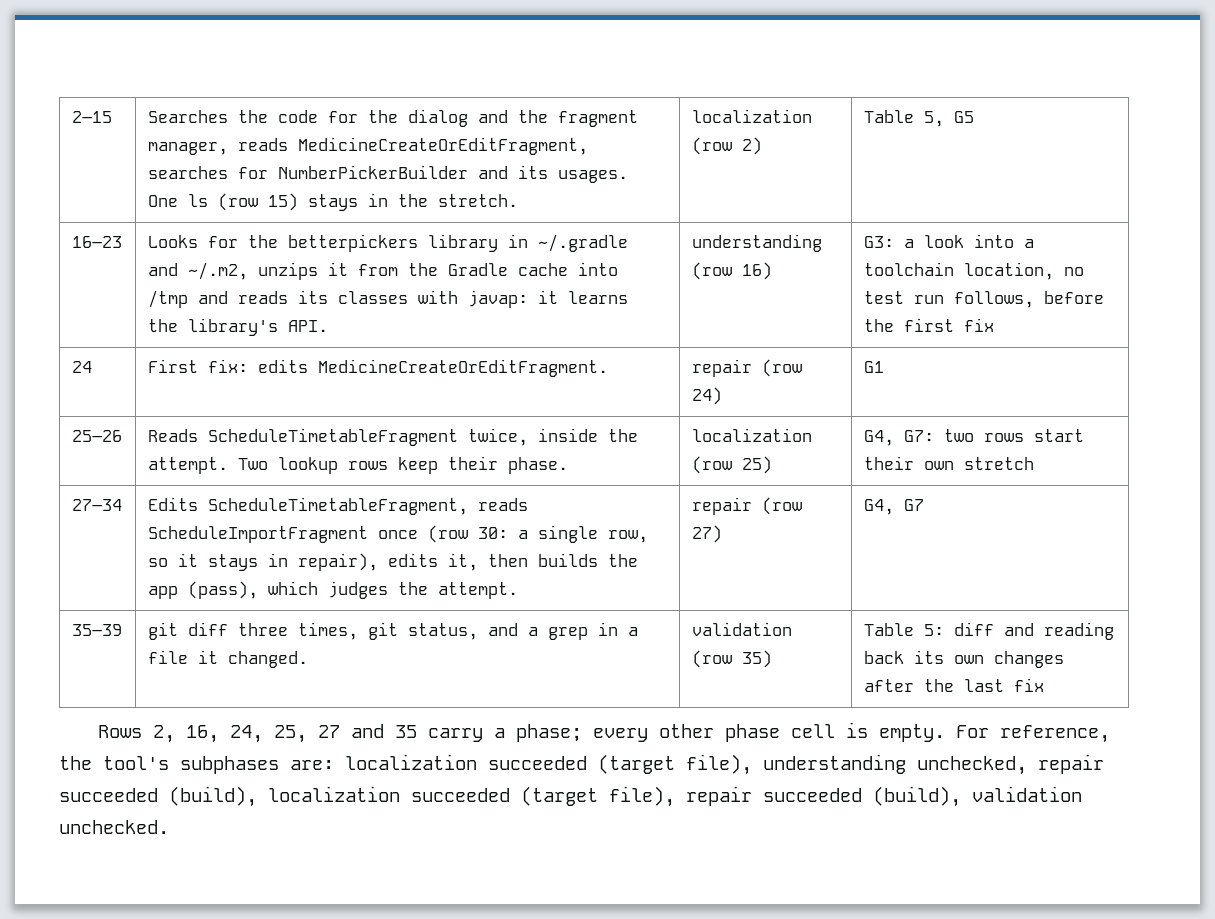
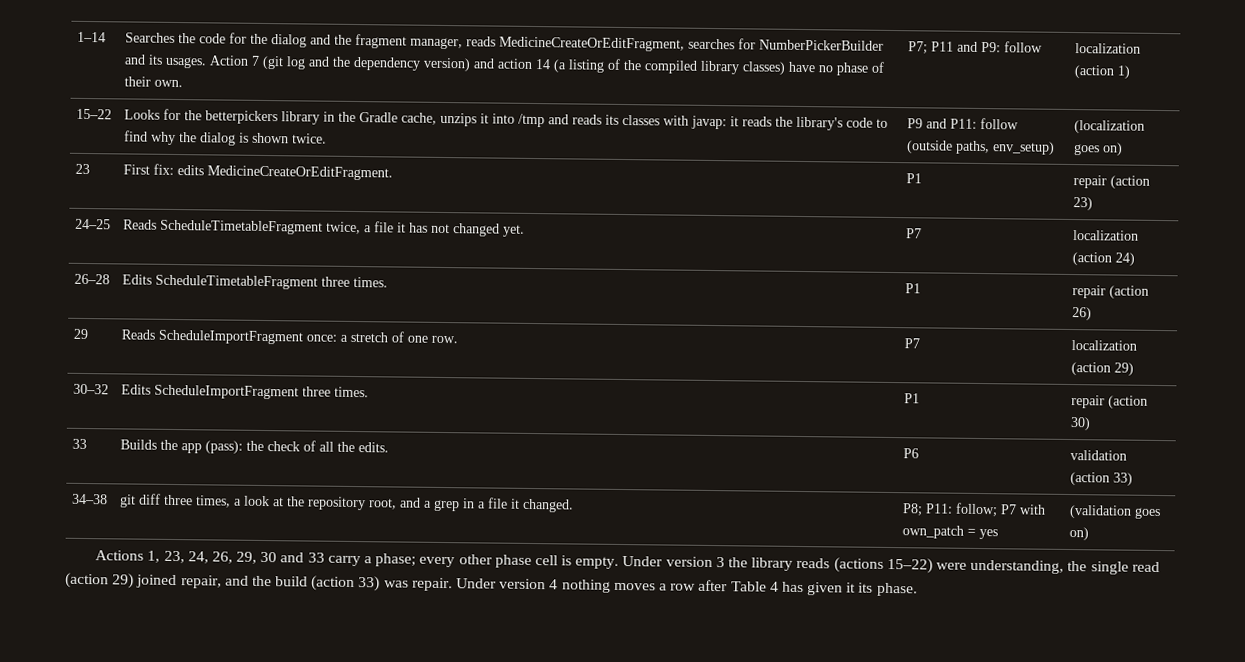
- 2–15
+ 1–14
- One ls (row 15) stays in the stretch. | localization (row 2) | Table 5, G5
- 16–23
+ Action 7 (git log and the dependency version) and action 14 (a listing of the compiled library classes) have no phase of their own. | P7; P11 and P9: follow | localization (action 1)
+ 15–22
- Looks for the betterpickers library in ~/.gradle and ~/.m2, unzips it from the Gradle cache into /tmp and reads its classes with javap: it learns the library's API. | understanding (row 16) | G3: a look into a toolchain location, no test run follows, before the first fix
- 24 | First fix: edits MedicineCreateOrEditFragment. | repair (row 24) | G1
- 25–26 | Reads ScheduleTimetableFragment twice, inside the attempt. Two lookup rows keep their phase. | localization (row 25) | G4, G7: two rows start their own stretch
- 27–34 | Edits ScheduleTimetableFragment, reads ScheduleImportFragment once (row 30: a single row, so it stays in repair), edits it, then builds the app (pass), which judges the attempt. | repair (row 27) | G4, G7
- 35–39 | git diff three times, git status, and a grep in a file it changed. | validation (row 35) | Table 5: diff and reading back its own changes after the last fix
- Rows 2, 16, 24, 25, 27 and 35 carry a phase; every other phase cell is empty.
+ Looks for the betterpickers library in the Gradle cache, unzips it into /tmp and reads its classes with javap: it reads the library's code to find why the dialog is shown twice. | P9 and P11: follow (outside paths, env_setup) | (localization goes on)
+ 23 | First fix: edits MedicineCreateOrEditFragment. | P1 | repair (action 23)
+ 24–25 | Reads ScheduleTimetableFragment twice, a file it has not changed yet. | P7 | localization (action 24)
+ 26–28 | Edits ScheduleTimetableFragment three times. | P1 | repair (action 26)
+ 29 | Reads ScheduleImportFragment once: a stretch of one row. | P7 | localization (action 29)
+ 30–32 | Edits ScheduleImportFragment three times. | P1 | repair (action 30)
+ 33 | Builds the app (pass): the check of all the edits. | P6 | validation (action 33)
+ 34–38 | git diff three times, a look at the repository root, and a grep in a file it changed. | P8; P11: follow; P7 with own_patch = yes | (validation goes on)
+ Actions 1, 23, 24, 26, 29, 30 and 33 carry a phase; every other phase cell is empty.
- For reference, the tool's subphases are: localization succeeded (target file), understanding unchecked, repair succeeded (build), localization succeeded (target file), repair succeeded (build), validation unchecked.
+ Under version 3 the library reads (actions 15–22) were understanding, the single read (action 29) joined repair, and the build (action 33) was repair. Under version 4 nothing moves a row after Table 4 has given it its phase.

